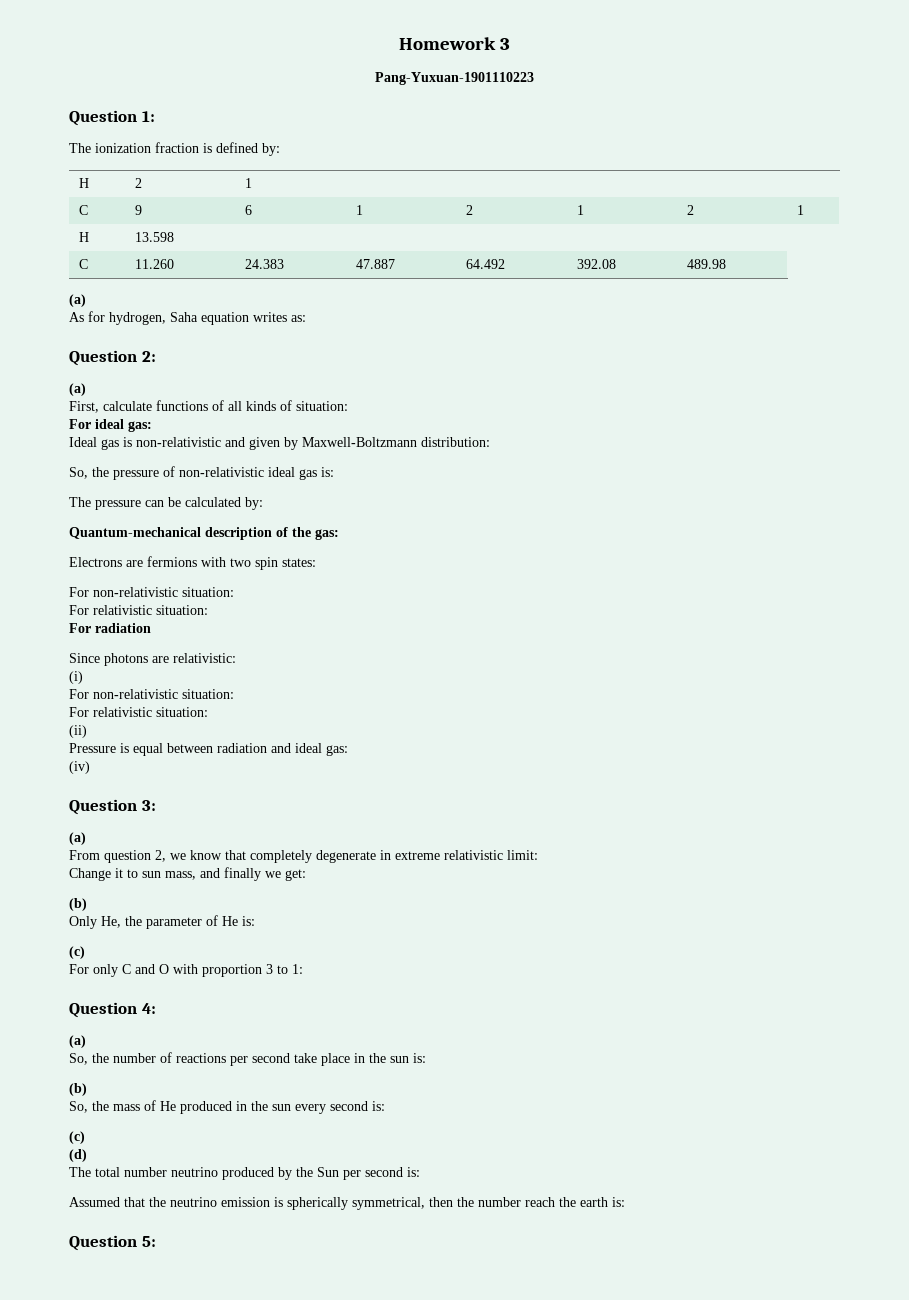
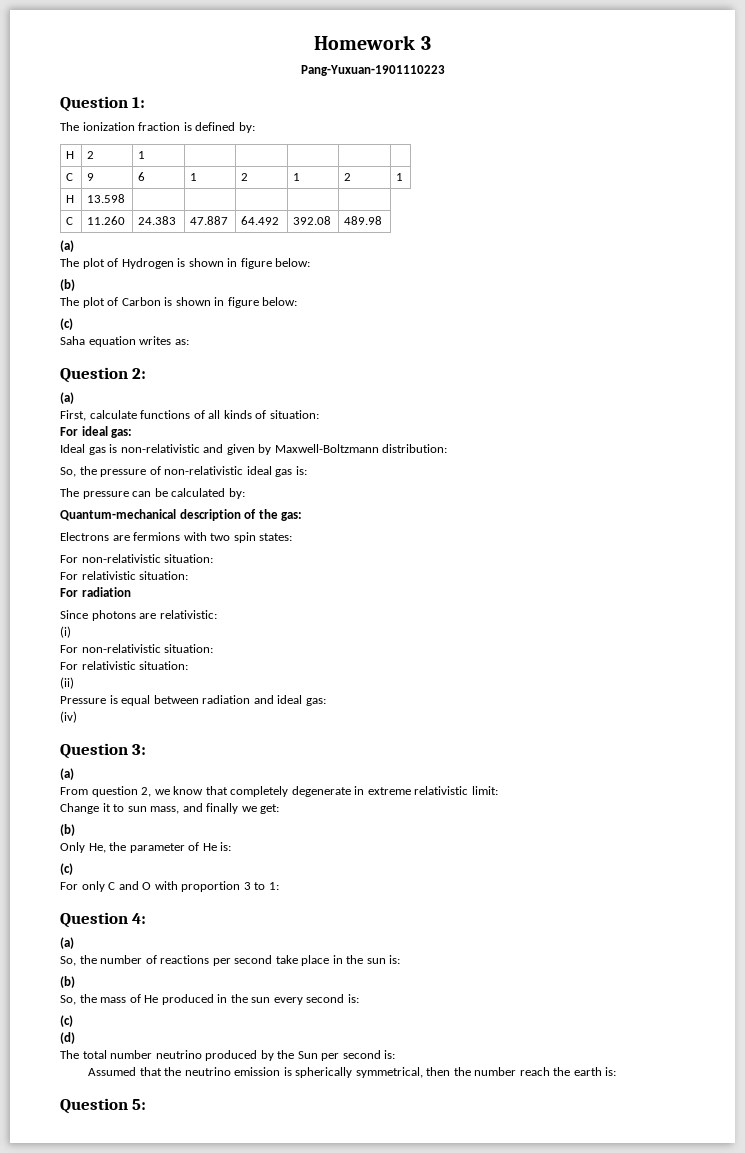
- As for hydrogen, Saha equation writes as:
+ The plot of Hydrogen is shown in figure below:
+ (b)
+ The plot of Carbon is shown in figure below:
+ (c)
+ Saha equation writes as:

